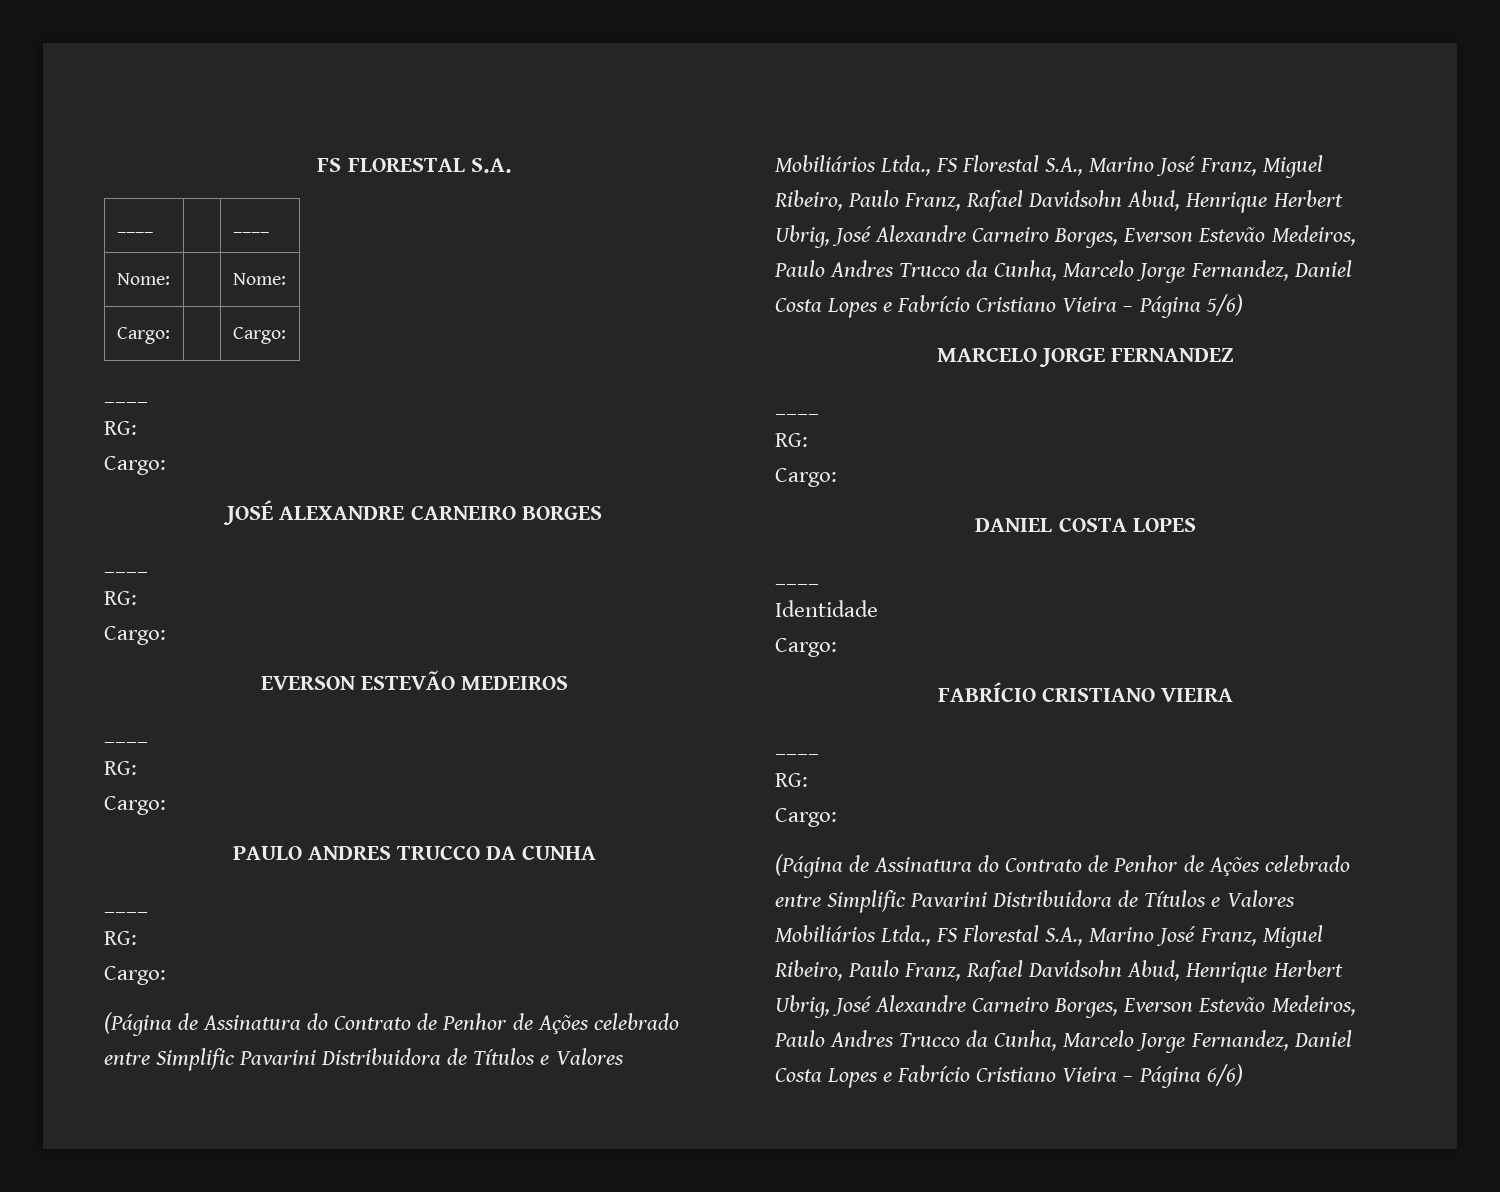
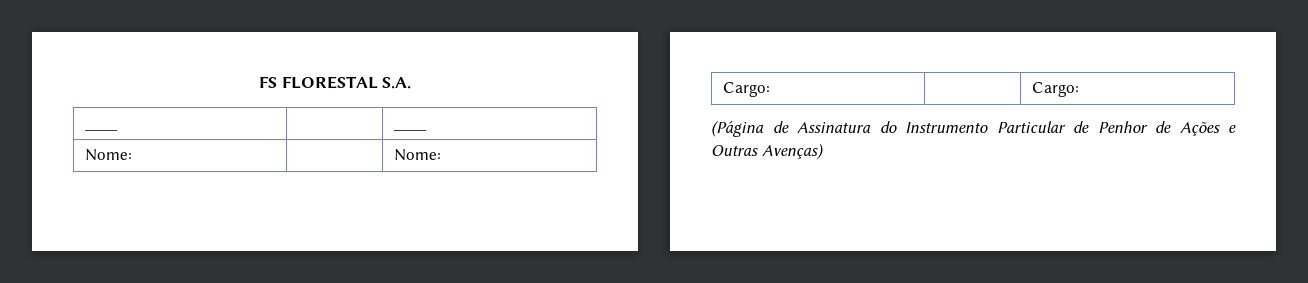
  Cargo: | | Cargo:
- ____
- RG:
- Cargo:
- JOSÉ ALEXANDRE CARNEIRO BORGES
- ____
- RG:
- Cargo:
- EVERSON ESTEVÃO MEDEIROS
- ____
- RG:
- Cargo:
- PAULO ANDRES TRUCCO DA CUNHA
- ____
- RG:
- Cargo:
- (Página de Assinatura do Contrato de Penhor de Ações celebrado entre Simplific Pavarini Distribuidora de Títulos e Valores Mobiliários Ltda., FS Florestal S.A., Marino José Franz, Miguel Ribeiro, Paulo Franz, Rafael Davidsohn Abud, Henrique Herbert Ubrig, José Alexandre Carneiro Borges, Everson Estevão Medeiros, Paulo Andres Trucco da Cunha, Marcelo Jorge Fernandez, Daniel Costa Lopes e Fabrício Cristiano Vieira – Página 5/6)
- MARCELO JORGE FERNANDEZ
- ____
- RG:
- Cargo:
- DANIEL COSTA LOPES
- ____
- Identidade
- Cargo:
- FABRÍCIO CRISTIANO VIEIRA
- ____
- RG:
- Cargo:
- (Página de Assinatura do Contrato de Penhor de Ações celebrado entre Simplific Pavarini Distribuidora de Títulos e Valores Mobiliários Ltda., FS Florestal S.A., Marino José Franz, Miguel Ribeiro, Paulo Franz, Rafael Davidsohn Abud, Henrique Herbert Ubrig, José Alexandre Carneiro Borges, Everson Estevão Medeiros, Paulo Andres Trucco da Cunha, Marcelo Jorge Fernandez, Daniel Costa Lopes e Fabrício Cristiano Vieira – Página 6/6)
+ (Página de Assinatura do Instrumento Particular de Penhor de Ações e Outras Avenças)

